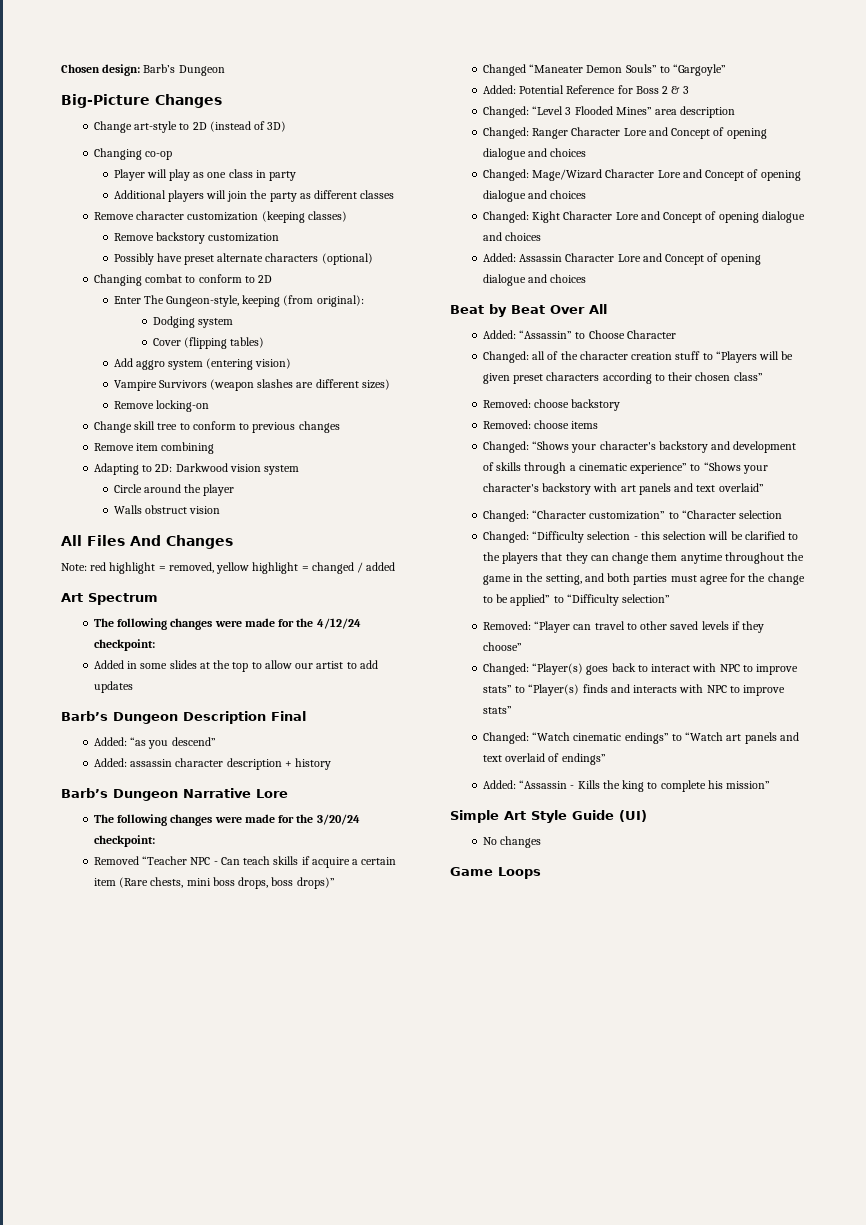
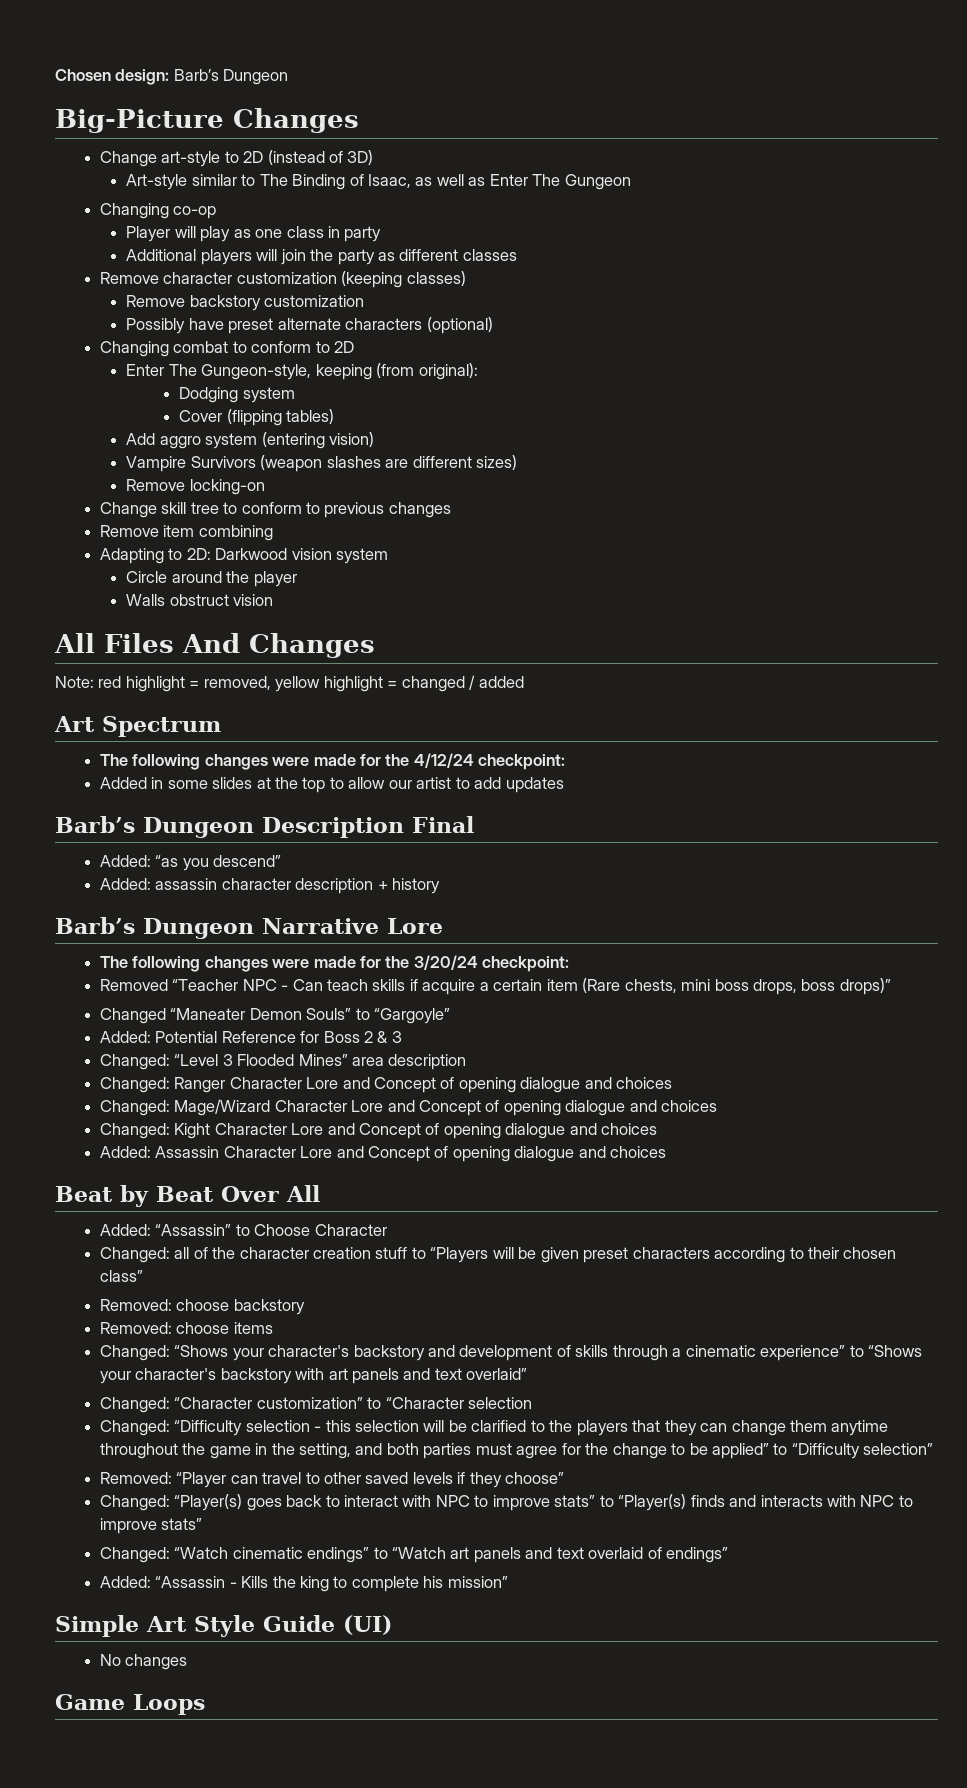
+ Art-style similar to The Binding of Isaac, as well as Enter The Gungeon

